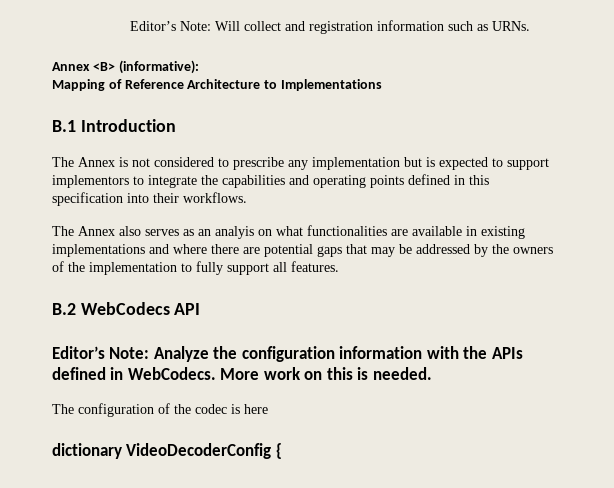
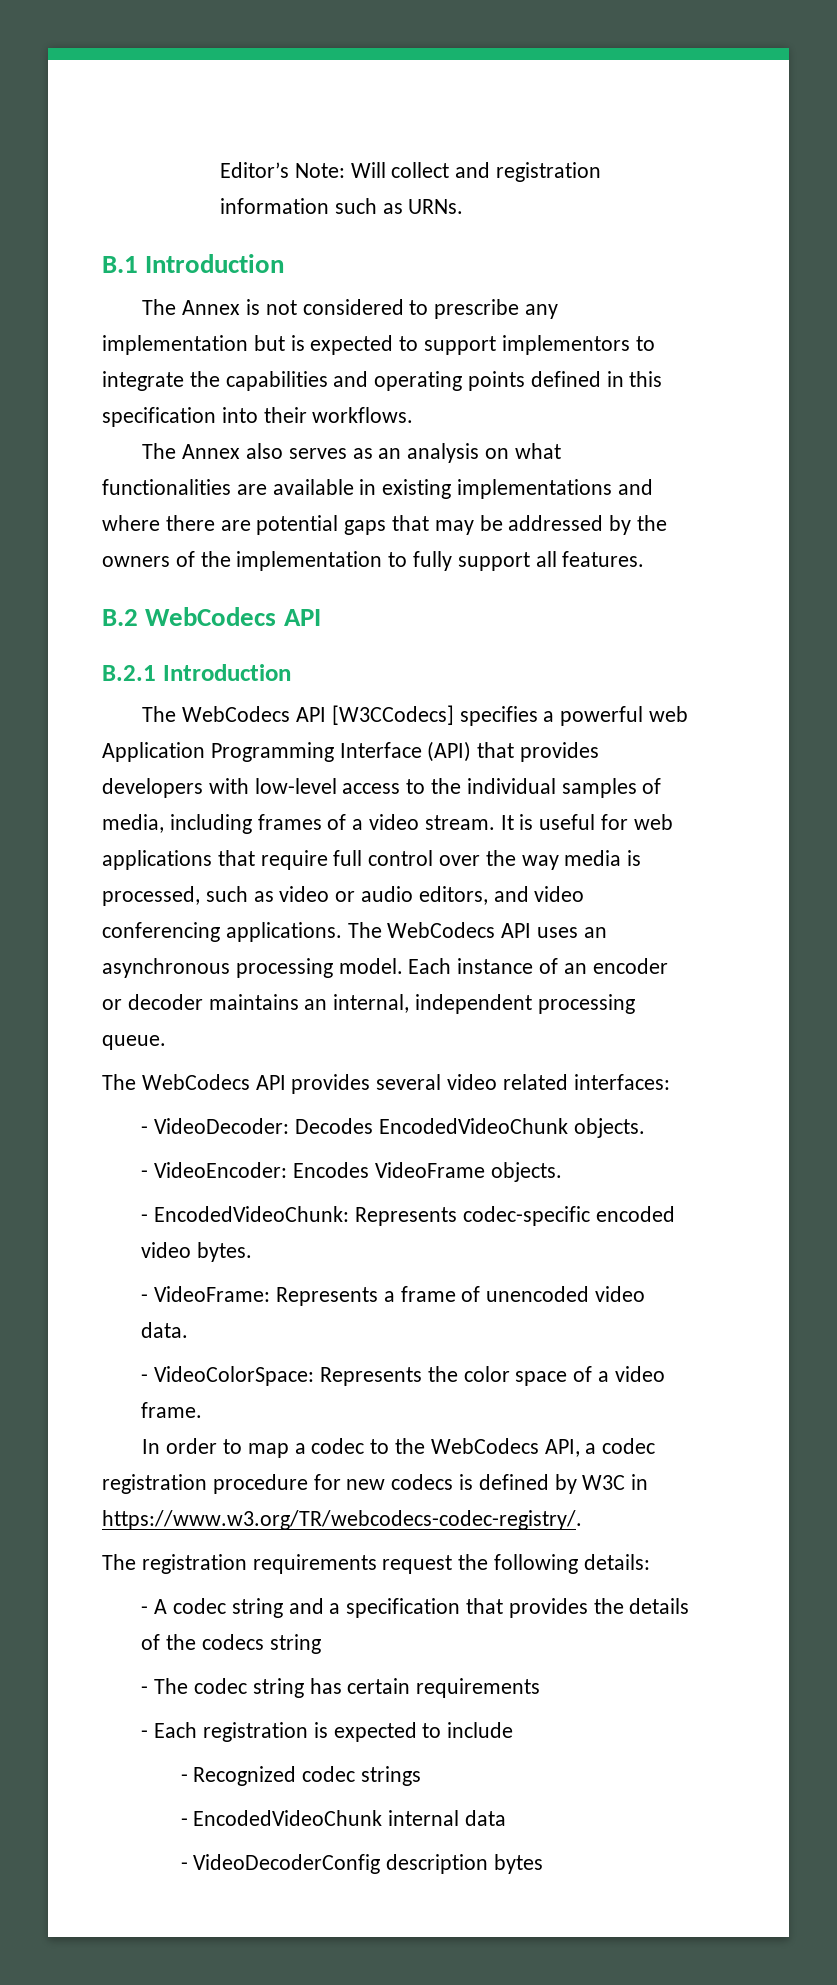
- Annex <B> (informative):
- Mapping of Reference Architecture to Implementations
- The Annex also serves as an analyis on what functionalities are available in existing implementations and where there are potential gaps that may be addressed by the owners of the implementation to fully support all features.
+ The Annex also serves as an analysis on what functionalities are available in existing implementations and where there are potential gaps that may be addressed by the owners of the implementation to fully support all features.
- Editor’s Note: Analyze the configuration information with the APIs defined in WebCodecs. More work on this is needed.
- The configuration of the codec is here
- dictionary VideoDecoderConfig {
+ B.2.1 Introduction
+ The WebCodecs API [W3CCodecs] specifies a powerful web Application Programming Interface (API) that provides developers with low-level access to the individual samples of media, including frames of a video stream. It is useful for web applications that require full control over the way media is processed, such as video or audio editors, and video conferencing applications. The WebCodecs API uses an asynchronous processing model. Each instance of an encoder or decoder maintains an internal, independent processing queue.
+ The WebCodecs API provides several video related interfaces:
+ - VideoDecoder: Decodes EncodedVideoChunk objects.
+ - VideoEncoder: Encodes VideoFrame objects.
+ - EncodedVideoChunk: Represents codec-specific encoded video bytes.
+ - VideoFrame: Represents a frame of unencoded video data.
+ - VideoColorSpace: Represents the color space of a video frame.
+ In order to map a codec to the WebCodecs API, a codec registration procedure for new codecs is defined by W3C in https://www.w3.org/TR/webcodecs-codec-registry/.
+ The registration requirements request the following details:
+ - A codec string and a specification that provides the details of the codecs string
+ - The codec string has certain requirements
+ - Each registration is expected to include
+ - Recognized codec strings
+ - EncodedVideoChunk internal data
+ - VideoDecoderConfig description bytes

